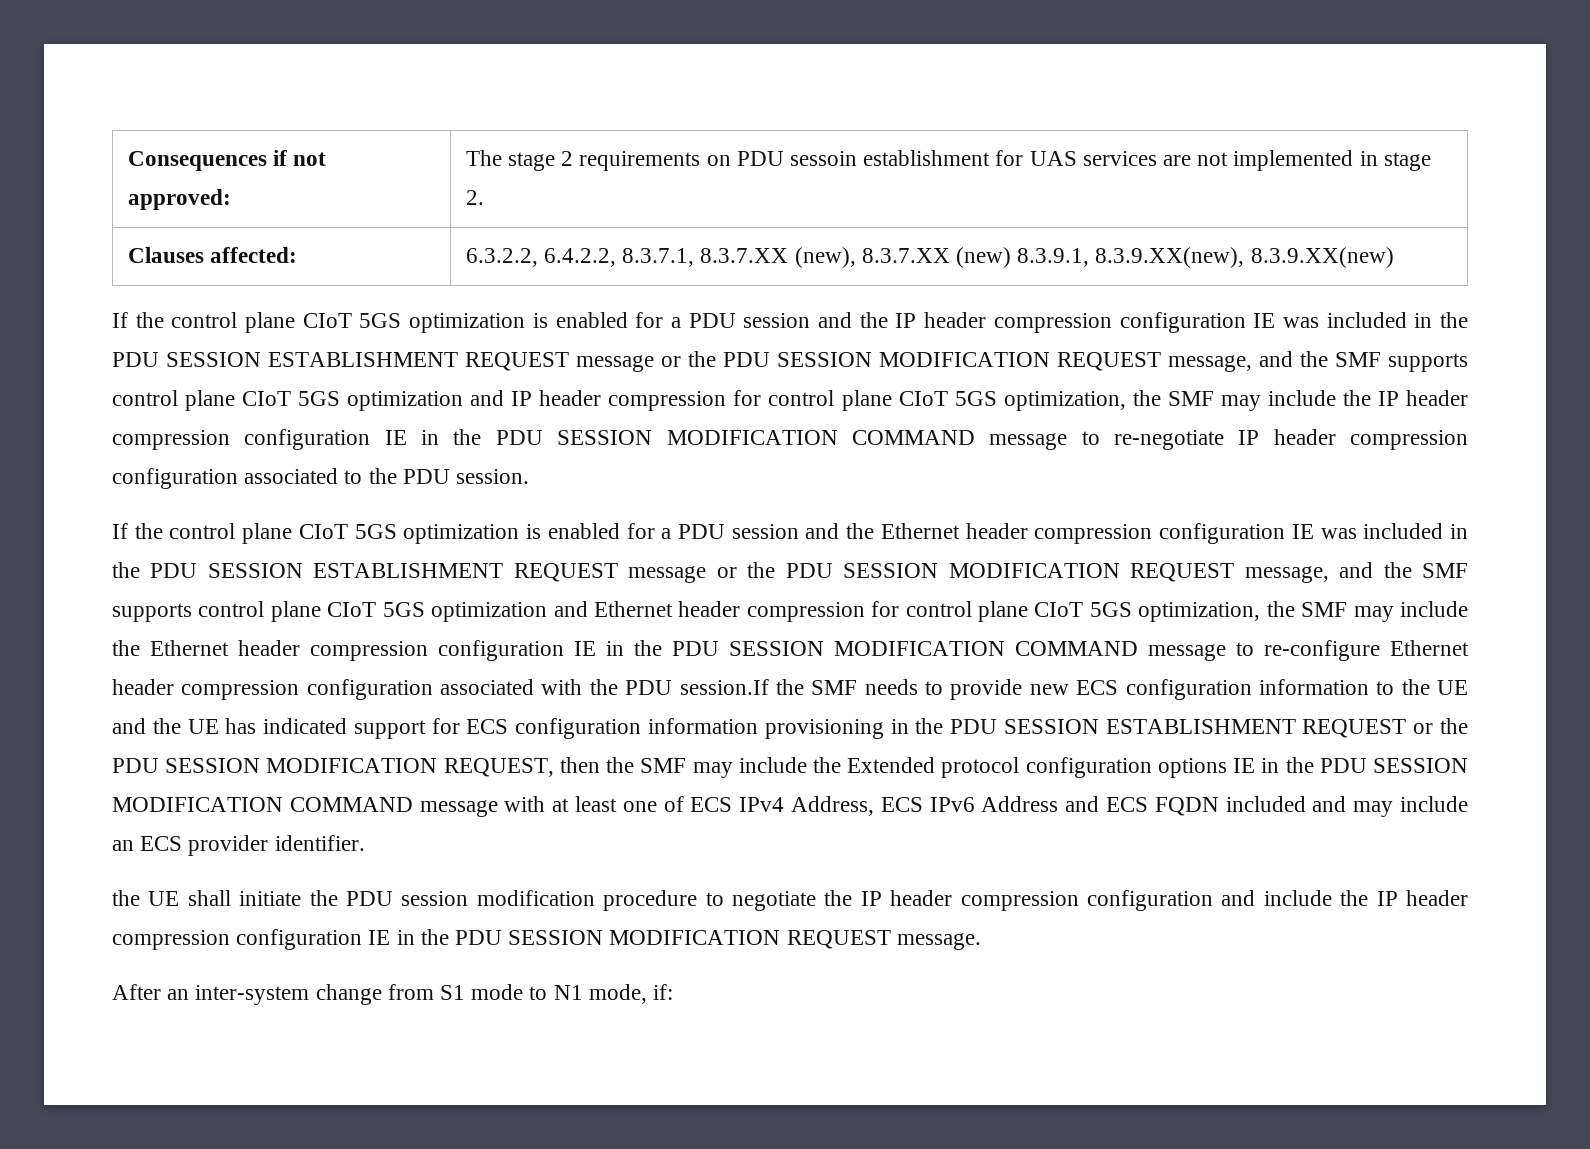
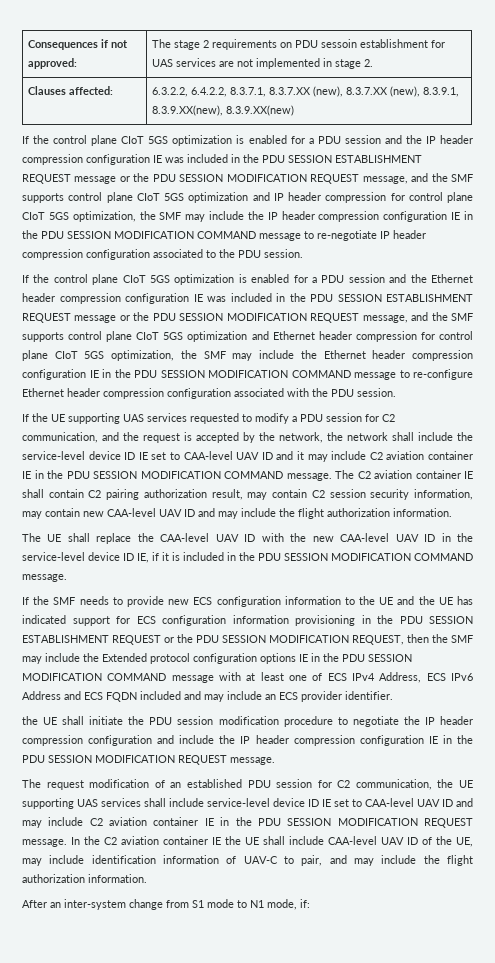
- Clauses affected: | 6.3.2.2, 6.4.2.2, 8.3.7.1, 8.3.7.XX (new), 8.3.7.XX (new) 8.3.9.1, 8.3.9.XX(new), 8.3.9.XX(new)
+ Clauses affected: | 6.3.2.2, 6.4.2.2, 8.3.7.1, 8.3.7.XX (new), 8.3.7.XX (new), 8.3.9.1, 8.3.9.XX(new), 8.3.9.XX(new)
- If the control plane CIoT 5GS optimization is enabled for a PDU session and the Ethernet header compression configuration IE was included in the PDU SESSION ESTABLISHMENT REQUEST message or the PDU SESSION MODIFICATION REQUEST message, and the SMF supports control plane CIoT 5GS optimization and Ethernet header compression for control plane CIoT 5GS optimization, the SMF may include the Ethernet header compression configuration IE in the PDU SESSION MODIFICATION COMMAND message to re-configure Ethernet header compression configuration associated with the PDU session.If the SMF needs to provide new ECS configuration information to the UE and the UE has indicated support for ECS configuration information provisioning in the PDU SESSION ESTABLISHMENT REQUEST or the PDU SESSION MODIFICATION REQUEST, then the SMF may include the Extended protocol configuration options IE in the PDU SESSION MODIFICATION COMMAND message with at least one of ECS IPv4 Address, ECS IPv6 Address and ECS FQDN included and may include an ECS provider identifier.
+ If the control plane CIoT 5GS optimization is enabled for a PDU session and the Ethernet header compression configuration IE was included in the PDU SESSION ESTABLISHMENT REQUEST message or the PDU SESSION MODIFICATION REQUEST message, and the SMF supports control plane CIoT 5GS optimization and Ethernet header compression for control plane CIoT 5GS optimization, the SMF may include the Ethernet header compression configuration IE in the PDU SESSION MODIFICATION COMMAND message to re-configure Ethernet header compression configuration associated with the PDU session.
+ If the UE supporting UAS services requested to modify a PDU session for C2 communication, and the request is accepted by the network, the network shall include the service-level device ID IE set to CAA-level UAV ID and it may include C2 aviation container IE in the PDU SESSION MODIFICATION COMMAND message. The C2 aviation container IE shall contain C2 pairing authorization result, may contain C2 session security information, may contain new CAA-level UAV ID and may include the flight authorization information.
+ The UE shall replace the CAA-level UAV ID with the new CAA-level UAV ID in the service-level device ID IE, if it is included in the PDU SESSION MODIFICATION COMMAND message.
+ If the SMF needs to provide new ECS configuration information to the UE and the UE has indicated support for ECS configuration information provisioning in the PDU SESSION ESTABLISHMENT REQUEST or the PDU SESSION MODIFICATION REQUEST, then the SMF may include the Extended protocol configuration options IE in the PDU SESSION MODIFICATION COMMAND message with at least one of ECS IPv4 Address, ECS IPv6 Address and ECS FQDN included and may include an ECS provider identifier.
+ The request modification of an established PDU session for C2 communication, the UE supporting UAS services shall include service-level device ID IE set to CAA-level UAV ID and may include C2 aviation container IE in the PDU SESSION MODIFICATION REQUEST message. In the C2 aviation container IE the UE shall include CAA-level UAV ID of the UE, may include identification information of UAV-C to pair, and may include the flight authorization information.

